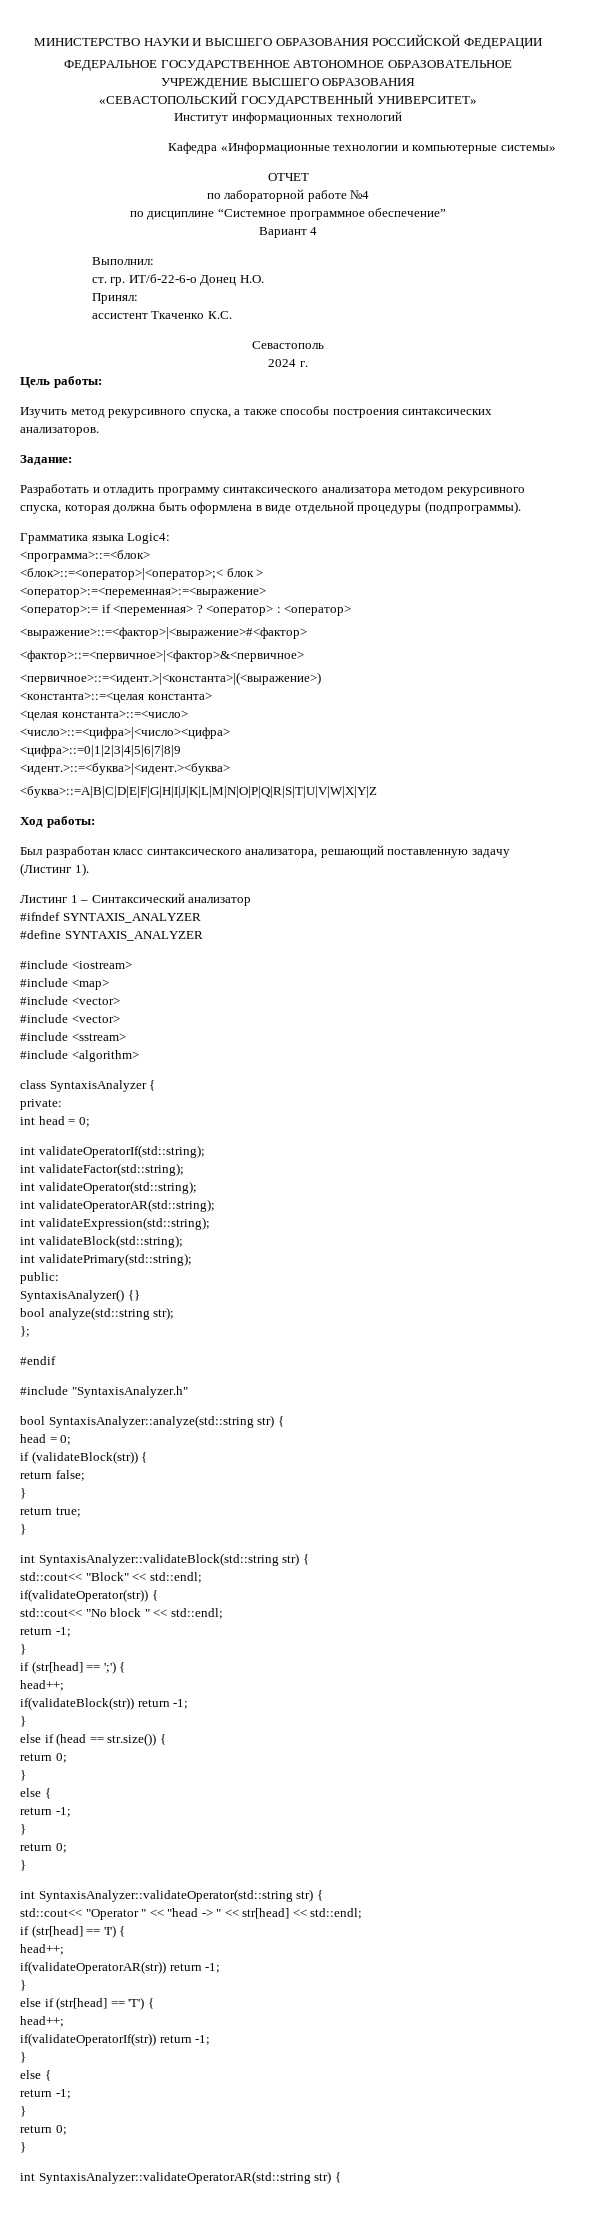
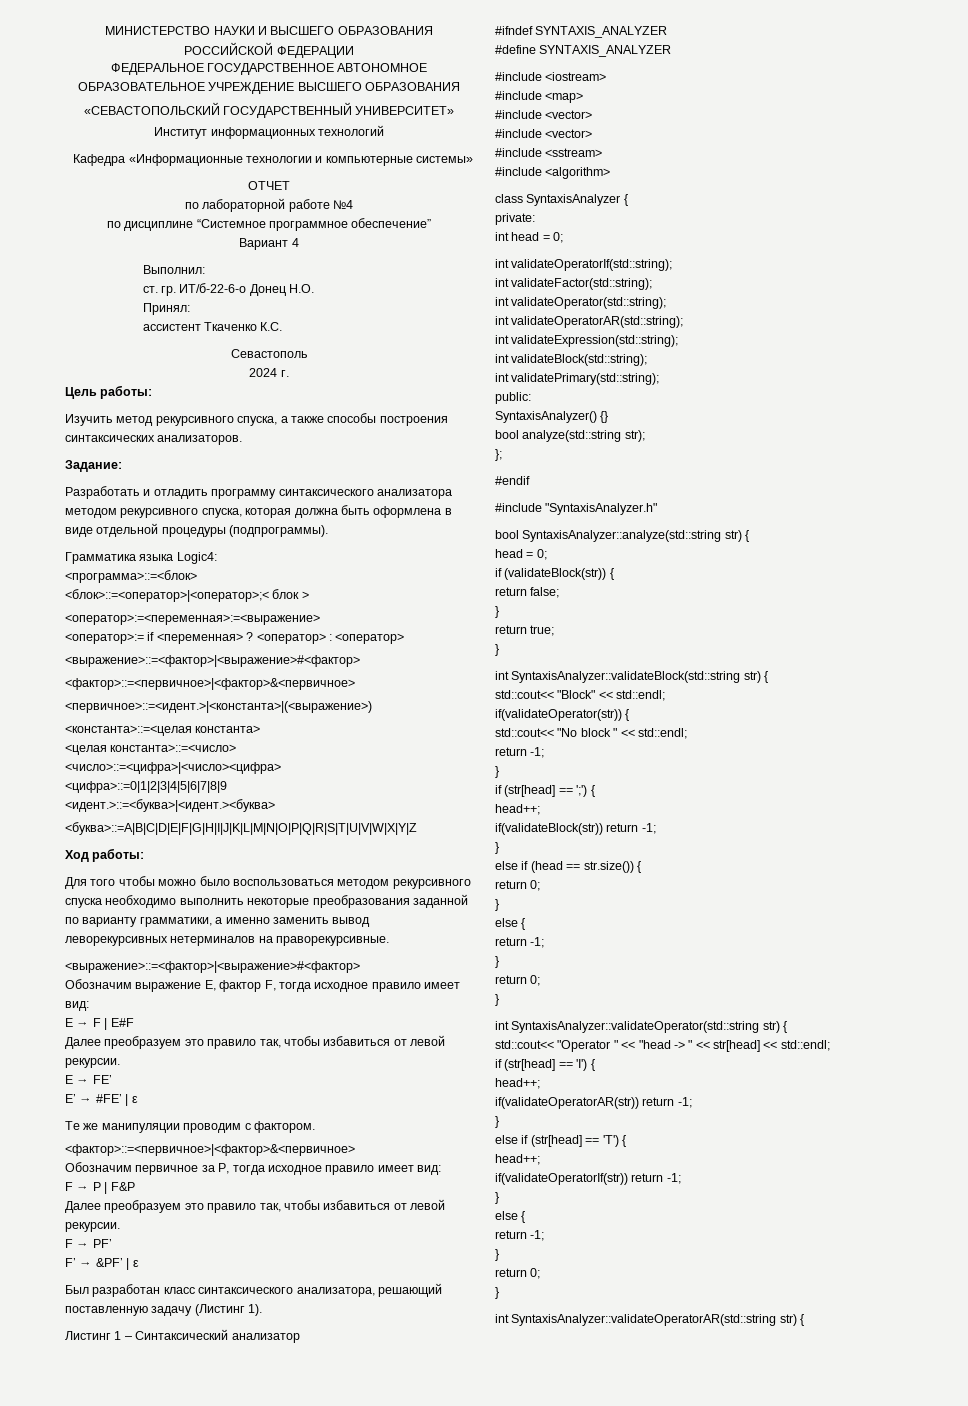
+ Для того чтобы можно было воспользоваться методом рекурсивного спуска необходимо выполнить некоторые преобразования заданной по варианту грамматики, а именно заменить вывод леворекурсивных нетерминалов на праворекурсивные.
+ <выражение>::=<фактор>|<выражение>#<фактор>
+ Обозначим выражение E, фактор F, тогда исходное правило имеет вид:
+ E → F | E#F
+ Далее преобразуем это правило так, чтобы избавиться от левой рекурсии.
+ E → FE’
+ E’ → #FE’ | ε
+ Те же манипуляции проводим с фактором.
+ <фактор>::=<первичное>|<фактор>&<первичное>
+ Обозначим первичное за P, тогда исходное правило имеет вид:
+ F → P | F&P
+ Далее преобразуем это правило так, чтобы избавиться от левой рекурсии.
+ F → PF’
+ F’ → &PF’ | ε

